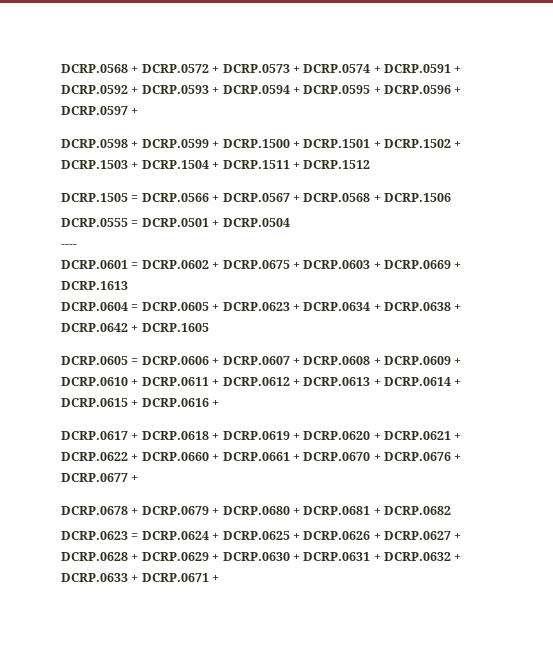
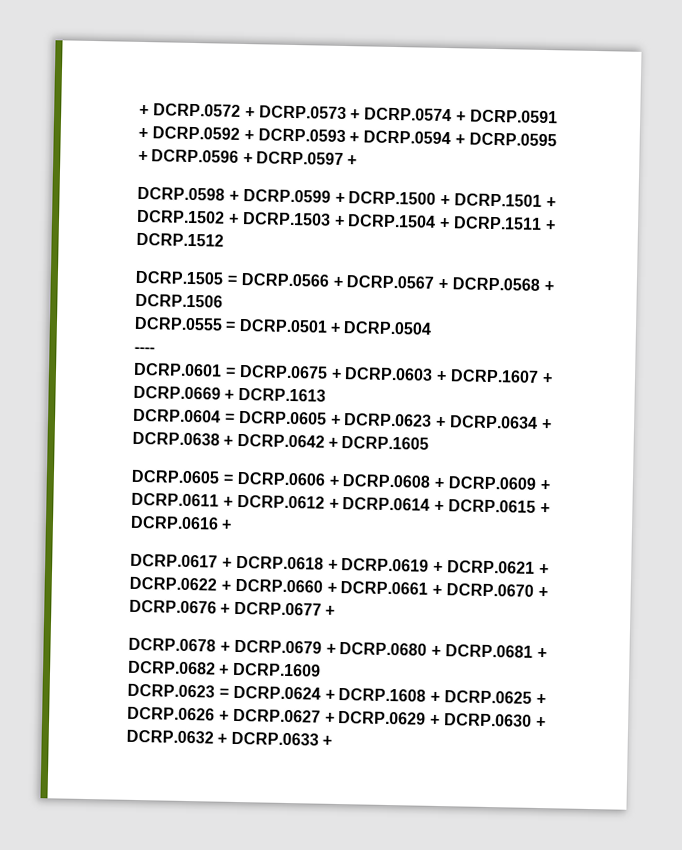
- DCRP.0568 + DCRP.0572 + DCRP.0573 + DCRP.0574 + DCRP.0591 + DCRP.0592 + DCRP.0593 + DCRP.0594 + DCRP.0595 + DCRP.0596 + DCRP.0597 +
+ + DCRP.0572 + DCRP.0573 + DCRP.0574 + DCRP.0591 + DCRP.0592 + DCRP.0593 + DCRP.0594 + DCRP.0595 + DCRP.0596 + DCRP.0597 +
- DCRP.0601 = DCRP.0602 + DCRP.0675 + DCRP.0603 + DCRP.0669 + DCRP.1613
+ DCRP.0601 = DCRP.0675 + DCRP.0603 + DCRP.1607 + DCRP.0669 + DCRP.1613
- DCRP.0605 = DCRP.0606 + DCRP.0607 + DCRP.0608 + DCRP.0609 + DCRP.0610 + DCRP.0611 + DCRP.0612 + DCRP.0613 + DCRP.0614 + DCRP.0615 + DCRP.0616 +
+ DCRP.0605 = DCRP.0606 + DCRP.0608 + DCRP.0609 + DCRP.0611 + DCRP.0612 + DCRP.0614 + DCRP.0615 + DCRP.0616 +
- DCRP.0617 + DCRP.0618 + DCRP.0619 + DCRP.0620 + DCRP.0621 + DCRP.0622 + DCRP.0660 + DCRP.0661 + DCRP.0670 + DCRP.0676 + DCRP.0677 +
+ DCRP.0617 + DCRP.0618 + DCRP.0619 + DCRP.0621 + DCRP.0622 + DCRP.0660 + DCRP.0661 + DCRP.0670 + DCRP.0676 + DCRP.0677 +
- DCRP.0678 + DCRP.0679 + DCRP.0680 + DCRP.0681 + DCRP.0682
+ DCRP.0678 + DCRP.0679 + DCRP.0680 + DCRP.0681 + DCRP.0682 + DCRP.1609
- DCRP.0623 = DCRP.0624 + DCRP.0625 + DCRP.0626 + DCRP.0627 + DCRP.0628 + DCRP.0629 + DCRP.0630 + DCRP.0631 + DCRP.0632 + DCRP.0633 + DCRP.0671 +
+ DCRP.0623 = DCRP.0624 + DCRP.1608 + DCRP.0625 + DCRP.0626 + DCRP.0627 + DCRP.0629 + DCRP.0630 + DCRP.0632 + DCRP.0633 +

